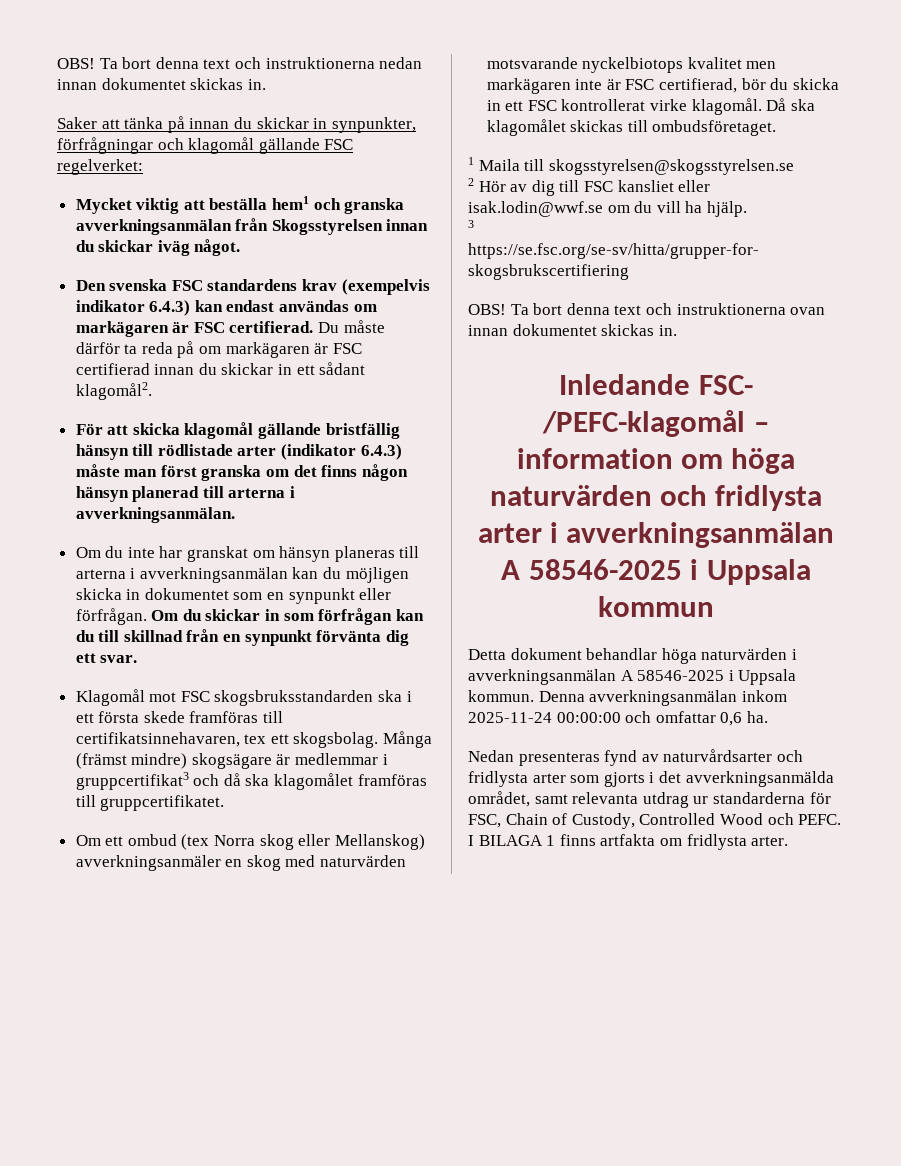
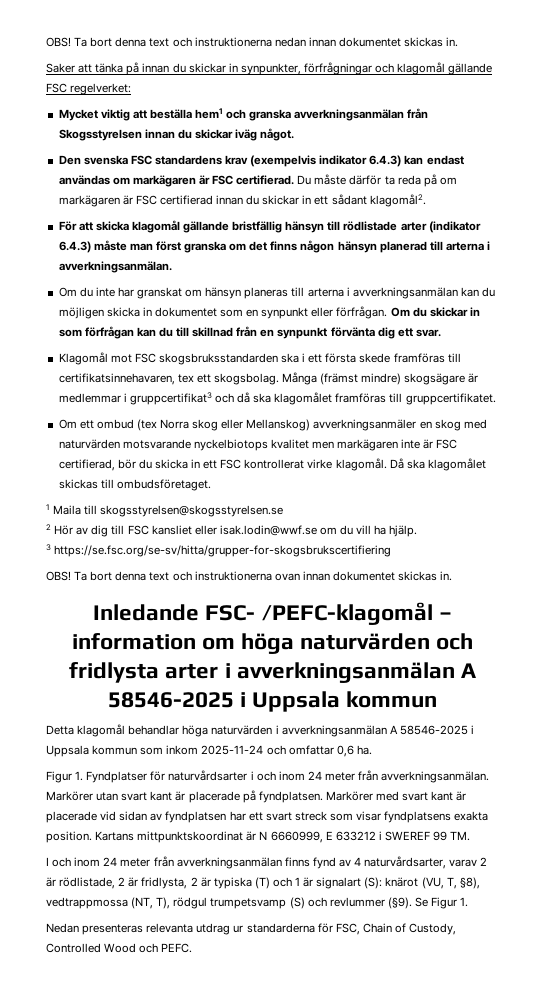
- Detta dokument behandlar höga naturvärden i avverkningsanmälan A 58546-2025 i Uppsala kommun. Denna avverkningsanmälan inkom 2025-11-24 00:00:00 och omfattar 0,6 ha.
+ Detta klagomål behandlar höga naturvärden i avverkningsanmälan A 58546-2025 i Uppsala kommun som inkom 2025-11-24 och omfattar 0,6 ha.
- Nedan presenteras fynd av naturvårdsarter och fridlysta arter som gjorts i det avverkningsanmälda området, samt relevanta utdrag ur standarderna för FSC, Chain of Custody, Controlled Wood och PEFC. I BILAGA 1 finns artfakta om fridlysta arter.
+ Figur 1. Fyndplatser för naturvårdsarter i och inom 24 meter från avverkningsanmälan. Markörer utan svart kant är placerade på fyndplatsen. Markörer med svart kant är placerade vid sidan av fyndplatsen har ett svart streck som visar fyndplatsens exakta position. Kartans mittpunktskoordinat är N 6660999, E 633212 i SWEREF 99 TM.
+ I och inom 24 meter från avverkningsanmälan finns fynd av 4 naturvårdsarter, varav 2 är rödlistade, 2 är fridlysta, 2 är typiska (T) och 1 är signalart (S): knärot (VU, T, §8), vedtrappmossa (NT, T), rödgul trumpetsvamp (S) och revlummer (§9). Se Figur 1.
+ Nedan presenteras relevanta utdrag ur standarderna för FSC, Chain of Custody, Controlled Wood och PEFC.

